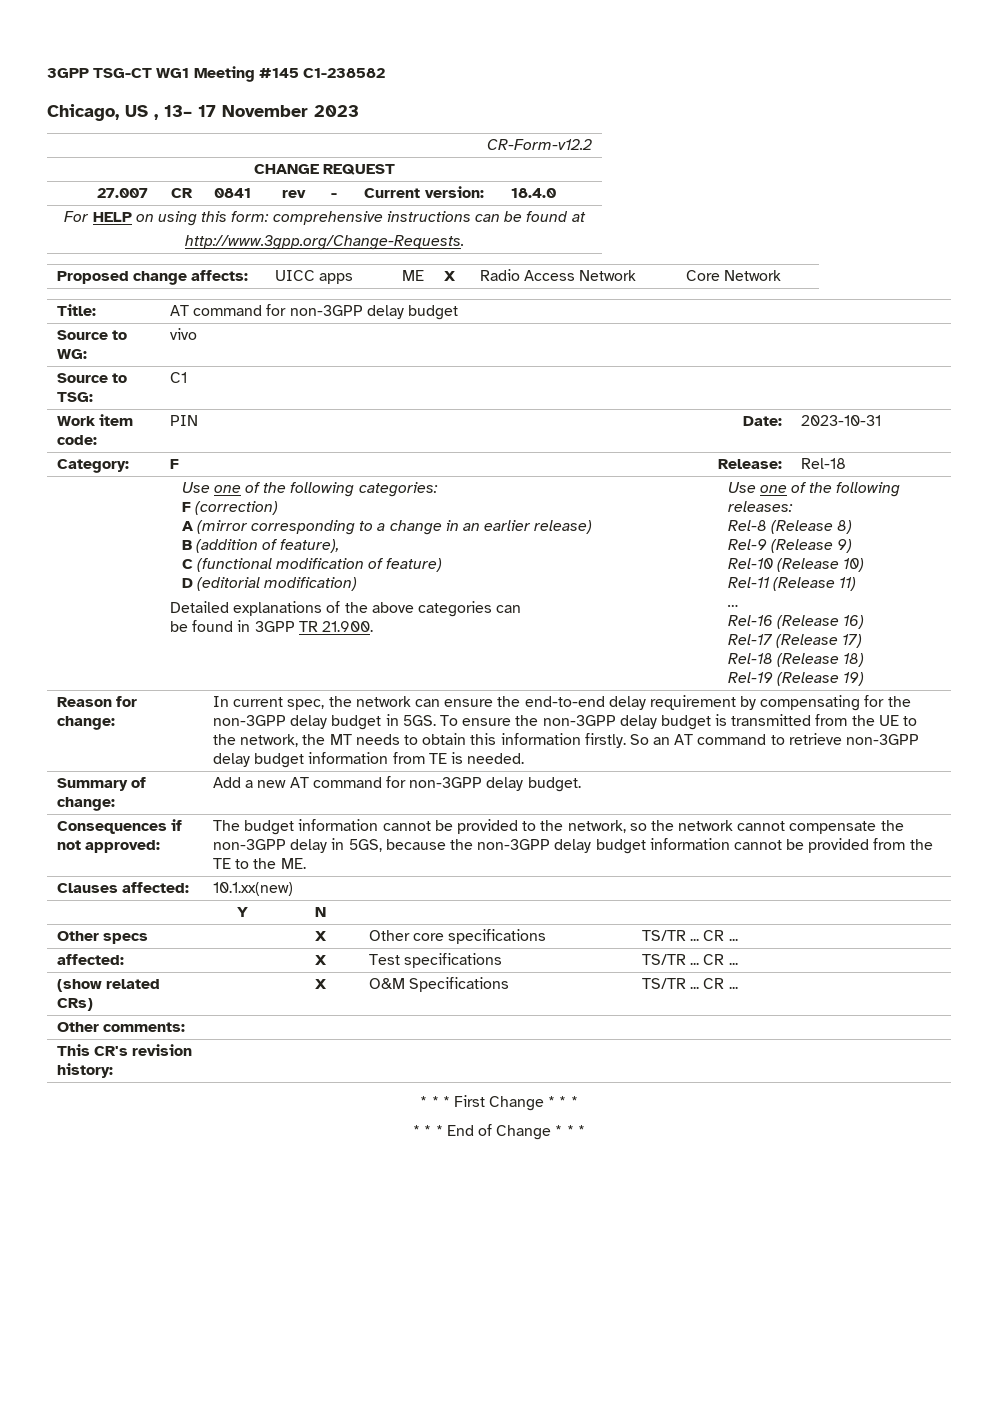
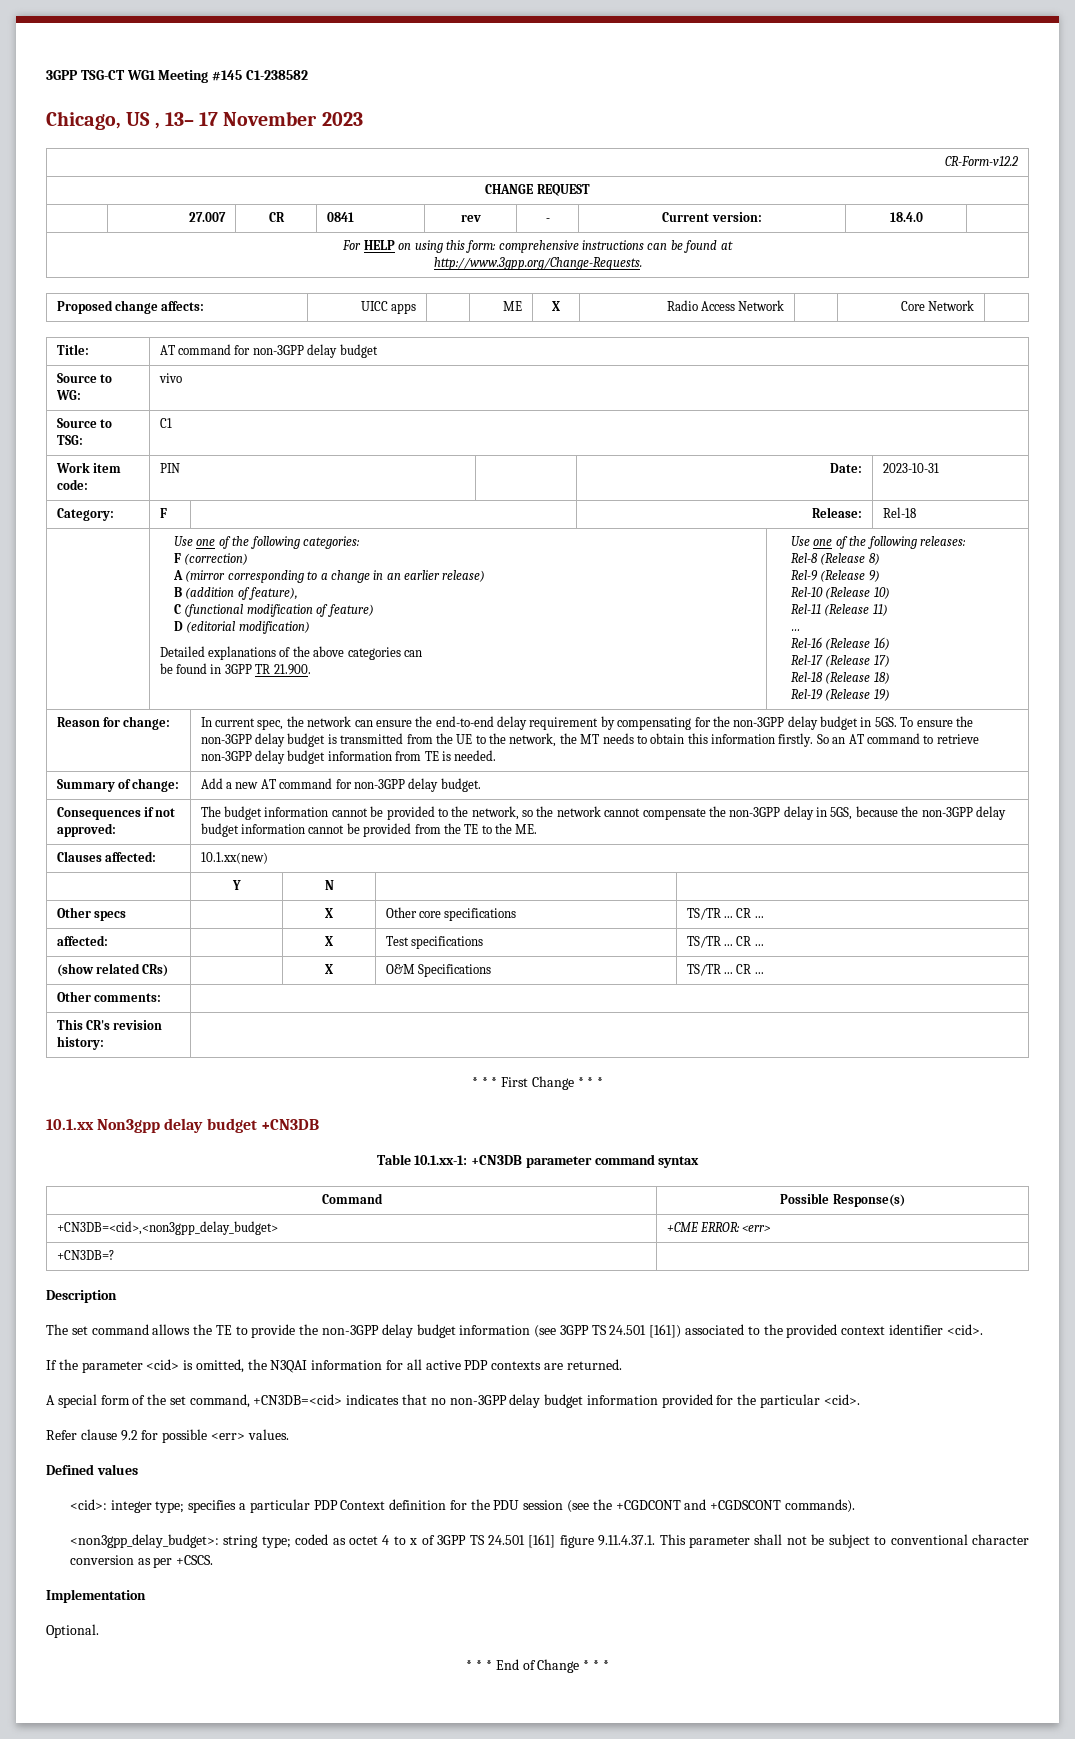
+ 10.1.xx Non3gpp delay budget +CN3DB
+ Table 10.1.xx-1: +CN3DB parameter command syntax
+ Command | Possible Response(s)
+ +CN3DB=<cid>,<non3gpp_delay_budget> | +CME ERROR: <err>
+ +CN3DB=? |
+ Description
+ The set command allows the TE to provide the non-3GPP delay budget information (see 3GPP TS 24.501 [161]) associated to the provided context identifier <cid>.
+ If the parameter <cid> is omitted, the N3QAI information for all active PDP contexts are returned.
+ A special form of the set command, +CN3DB=<cid> indicates that no non-3GPP delay budget information provided for the particular <cid>.
+ Refer clause 9.2 for possible <err> values.
+ Defined values
+ <cid>: integer type; specifies a particular PDP Context definition for the PDU session (see the +CGDCONT and +CGDSCONT commands).
+ <non3gpp_delay_budget>: string type; coded as octet 4 to x of 3GPP TS 24.501 [161] figure 9.11.4.37.1. This parameter shall not be subject to conventional character conversion as per +CSCS.
+ Implementation
+ Optional.

